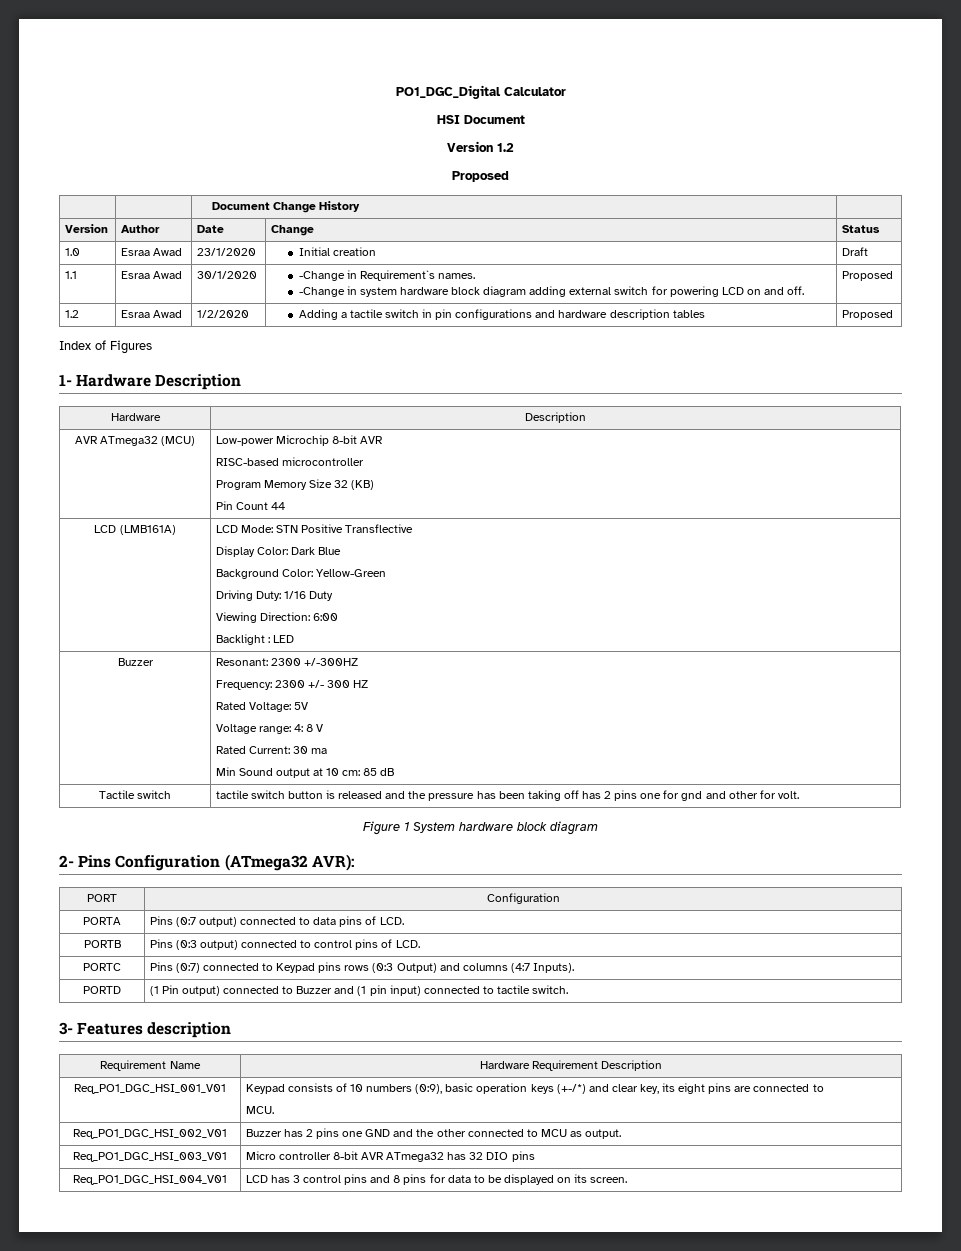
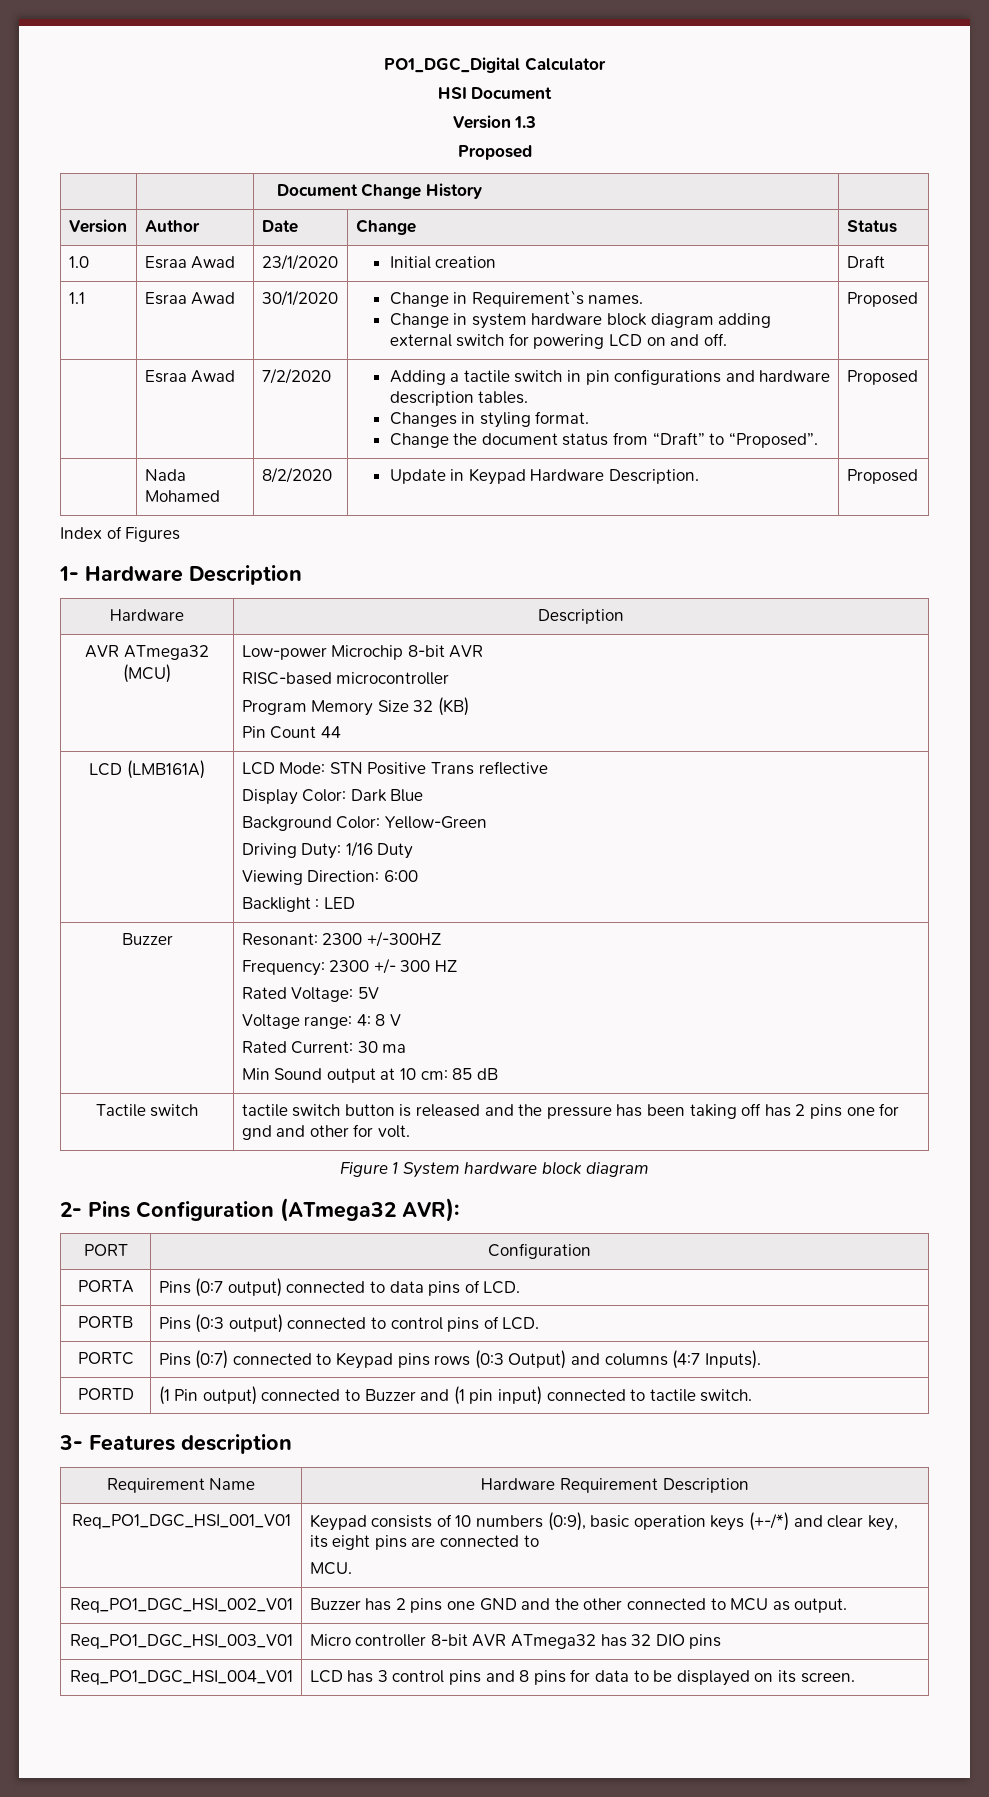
- Version 1.2
+ Version 1.3
- 1.1 | Esraa Awad | 30/1/2020 | -Change in Requirement`s names.
- -Change in system hardware block diagram adding external switch for powering LCD on and off. | Proposed
+ 1.1 | Esraa Awad | 30/1/2020 | Change in Requirement`s names.
+ Change in system hardware block diagram adding external switch for powering LCD on and off. | Proposed
- 1.2 | Esraa Awad | 1/2/2020 | Adding a tactile switch in pin configurations and hardware description tables | Proposed
+ | Esraa Awad | 7/2/2020 | Adding a tactile switch in pin configurations and hardware description tables.
+ Changes in styling format.
+ Change the document status from “Draft” to “Proposed”. | Proposed
+ | Nada Mohamed | 8/2/2020 | Update in Keypad Hardware Description. | Proposed
- LCD (LMB161A) | LCD Mode: STN Positive Transflective
+ LCD (LMB161A) | LCD Mode: STN Positive Trans reflective

